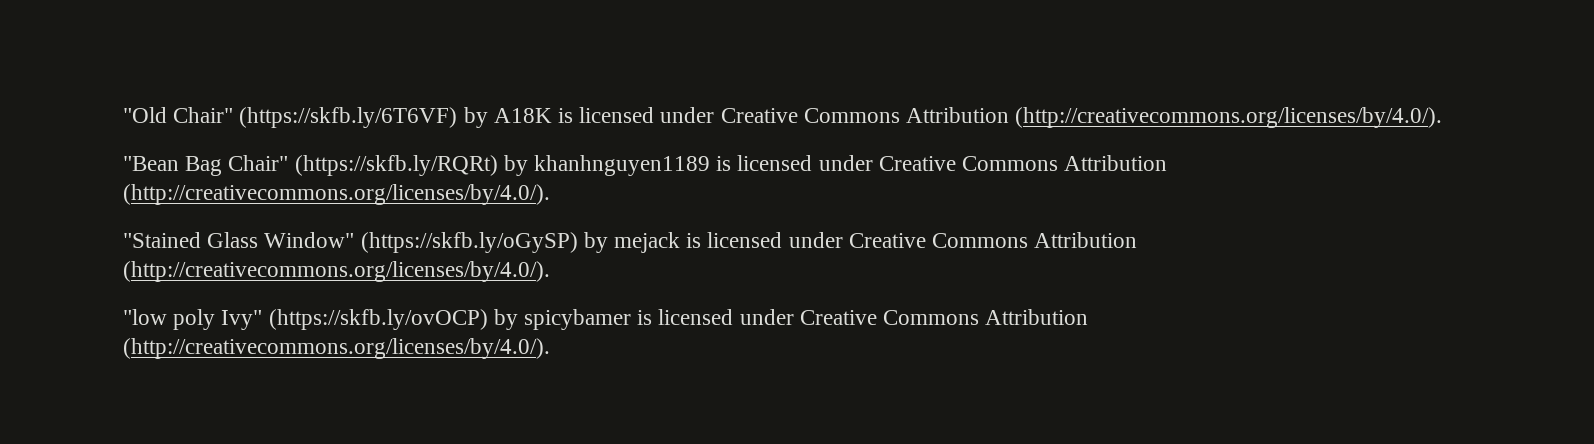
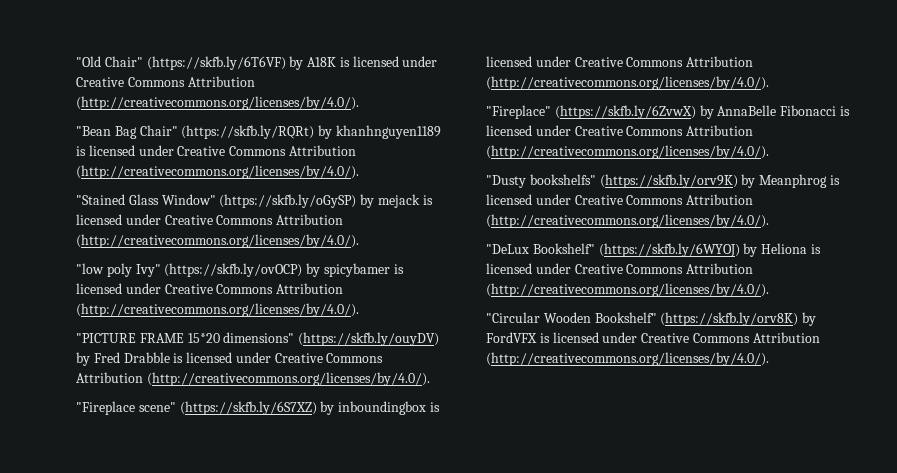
+ "PICTURE FRAME 15*20 dimensions" (https://skfb.ly/ouyDV) by Fred Drabble is licensed under Creative Commons Attribution (http://creativecommons.org/licenses/by/4.0/).
+ "Fireplace scene" (https://skfb.ly/6S7XZ) by inboundingbox is licensed under Creative Commons Attribution (http://creativecommons.org/licenses/by/4.0/).
+ "Fireplace" (https://skfb.ly/6ZvwX) by AnnaBelle Fibonacci is licensed under Creative Commons Attribution (http://creativecommons.org/licenses/by/4.0/).
+ "Dusty bookshelfs" (https://skfb.ly/orv9K) by Meanphrog is licensed under Creative Commons Attribution (http://creativecommons.org/licenses/by/4.0/).
+ "DeLux Bookshelf" (https://skfb.ly/6WYOJ) by Heliona is licensed under Creative Commons Attribution (http://creativecommons.org/licenses/by/4.0/).
+ "Circular Wooden Bookshelf" (https://skfb.ly/orv8K) by FordVFX is licensed under Creative Commons Attribution (http://creativecommons.org/licenses/by/4.0/).

